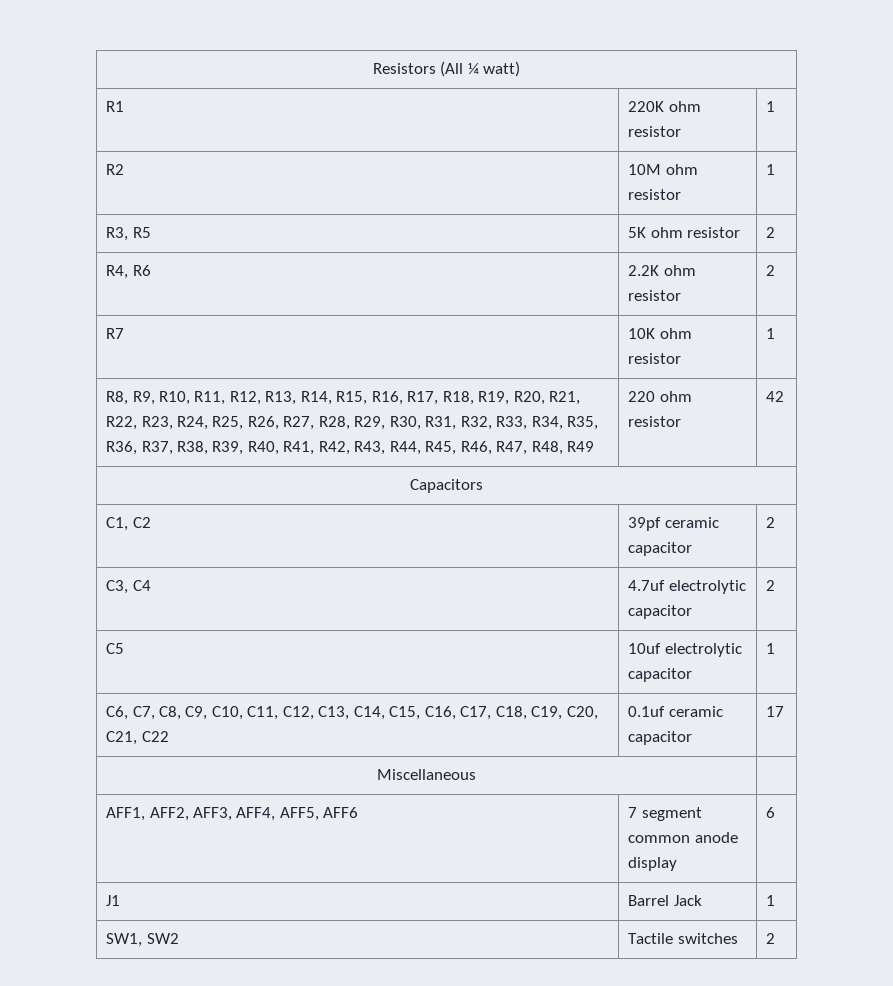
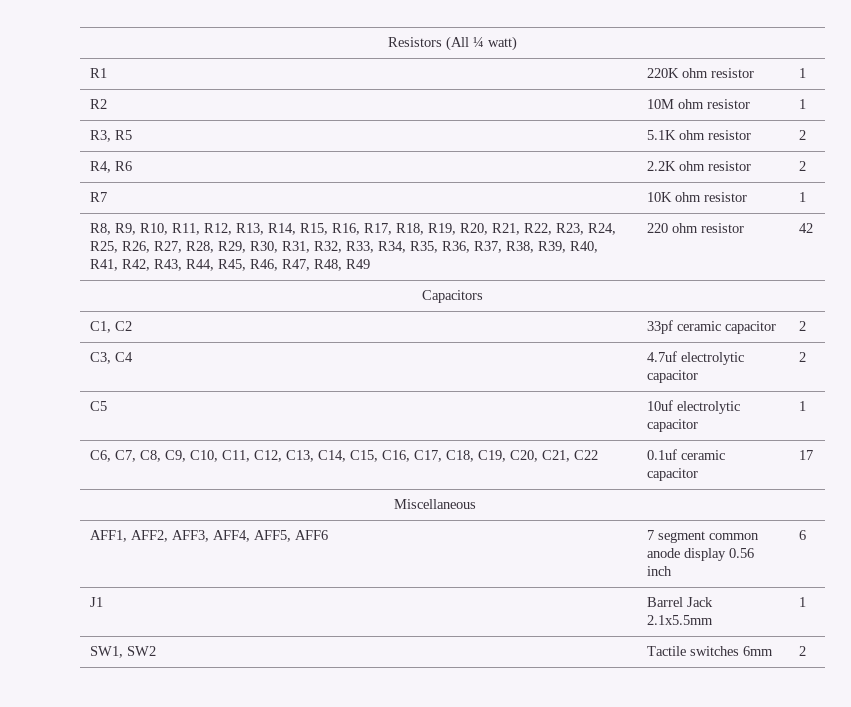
- R3, R5 | 5K ohm resistor | 2
+ R3, R5 | 5.1K ohm resistor | 2
- C1, C2 | 39pf ceramic capacitor | 2
+ C1, C2 | 33pf ceramic capacitor | 2
- AFF1, AFF2, AFF3, AFF4, AFF5, AFF6 | 7 segment common anode display | 6
+ AFF1, AFF2, AFF3, AFF4, AFF5, AFF6 | 7 segment common anode display 0.56 inch | 6
- J1 | Barrel Jack | 1
+ J1 | Barrel Jack 2.1x5.5mm | 1
- SW1, SW2 | Tactile switches | 2
+ SW1, SW2 | Tactile switches 6mm | 2

